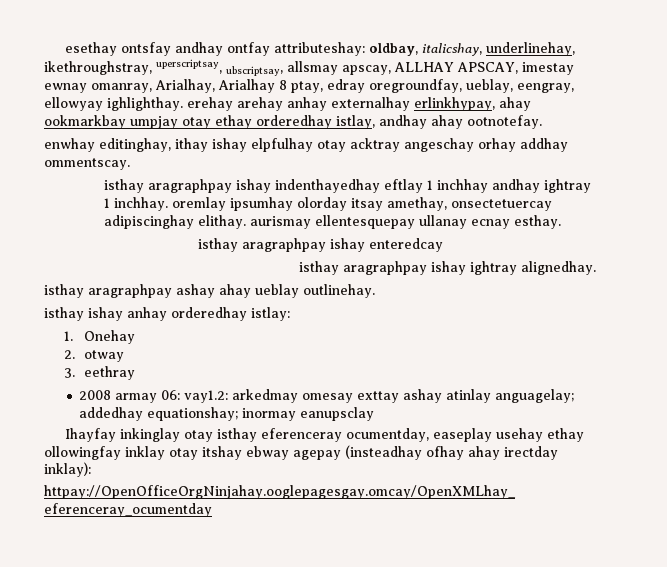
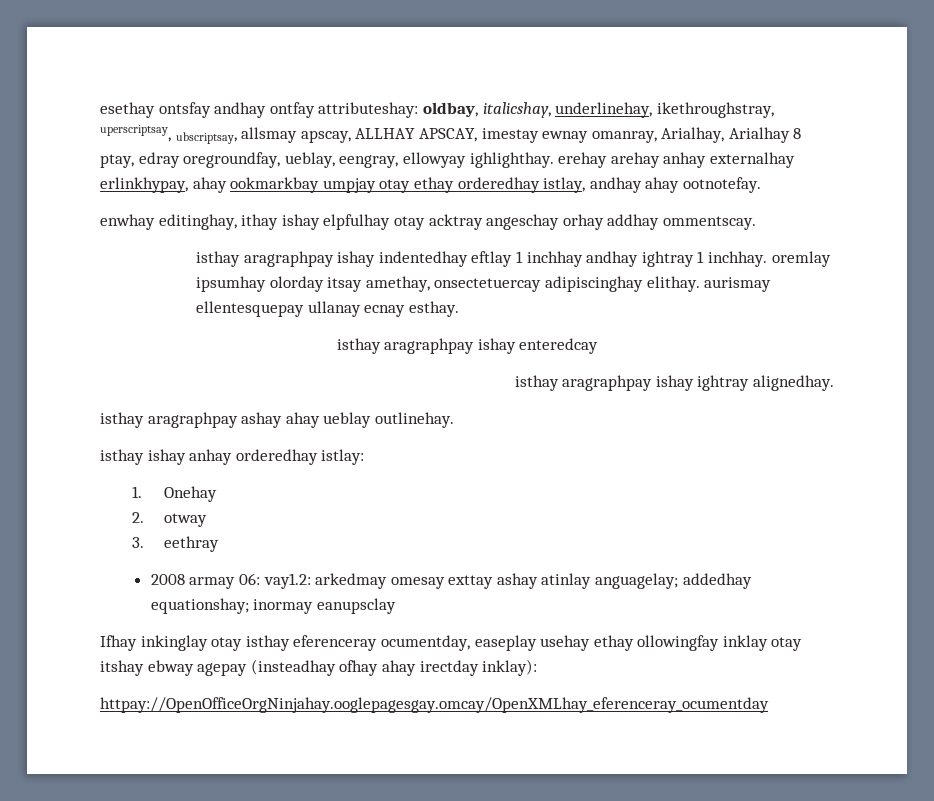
- isthay aragraphpay ishay indenthayedhay eftlay 1 inchhay andhay ightray 1 inchhay. oremlay ipsumhay olorday itsay amethay, onsectetuercay adipiscinghay elithay. aurismay ellentesquepay ullanay ecnay esthay.
+ isthay aragraphpay ishay indentedhay eftlay 1 inchhay andhay ightray 1 inchhay. oremlay ipsumhay olorday itsay amethay, onsectetuercay adipiscinghay elithay. aurismay ellentesquepay ullanay ecnay esthay.
- Ihayfay inkinglay otay isthay eferenceray ocumentday, easeplay usehay ethay ollowingfay inklay otay itshay ebway agepay (insteadhay ofhay ahay irectday inklay):
+ Ifhay inkinglay otay isthay eferenceray ocumentday, easeplay usehay ethay ollowingfay inklay otay itshay ebway agepay (insteadhay ofhay ahay irectday inklay):

